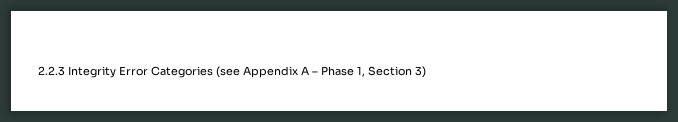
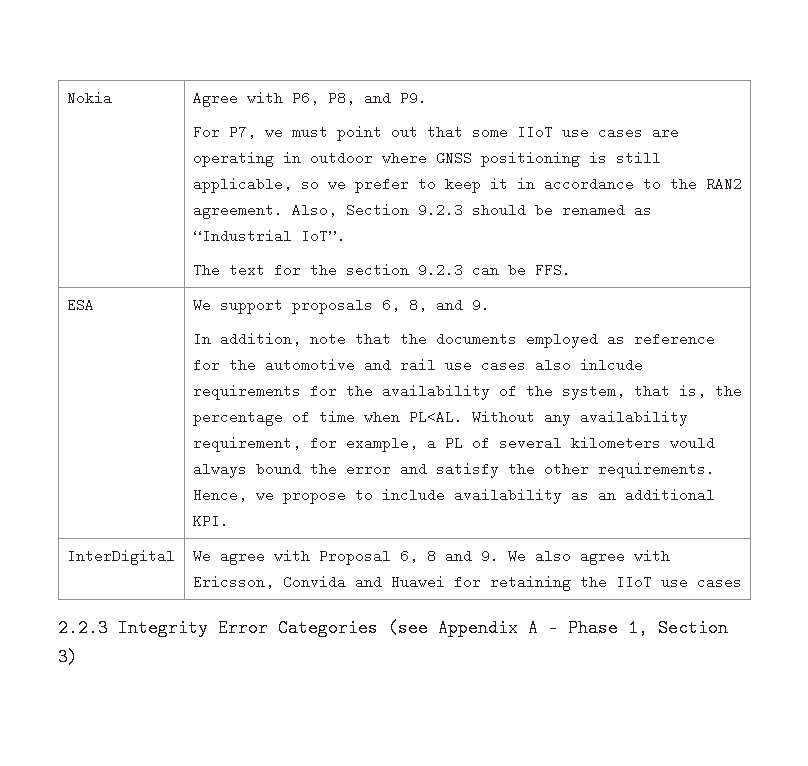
+ Nokia | Agree with P6, P8, and P9.
+ For P7, we must point out that some IIoT use cases are operating in outdoor where GNSS positioning is still applicable, so we prefer to keep it in accordance to the RAN2 agreement. Also, Section 9.2.3 should be renamed as “Industrial IoT”.
+ The text for the section 9.2.3 can be FFS.
+ ESA | We support proposals 6, 8, and 9.
+ In addition, note that the documents employed as reference for the automotive and rail use cases also inlcude requirements for the availability of the system, that is, the percentage of time when PL<AL. Without any availability requirement, for example, a PL of several kilometers would always bound the error and satisfy the other requirements. Hence, we propose to include availability as an additional KPI.
+ InterDigital | We agree with Proposal 6, 8 and 9. We also agree with Ericsson, Convida and Huawei for retaining the IIoT use cases

